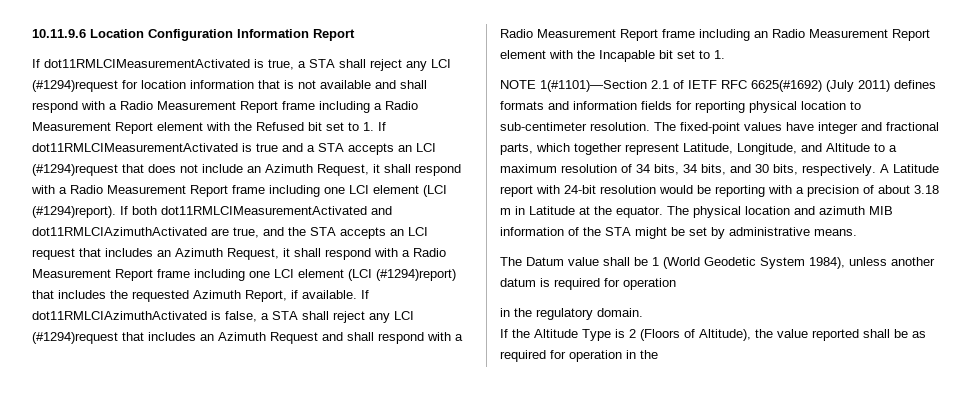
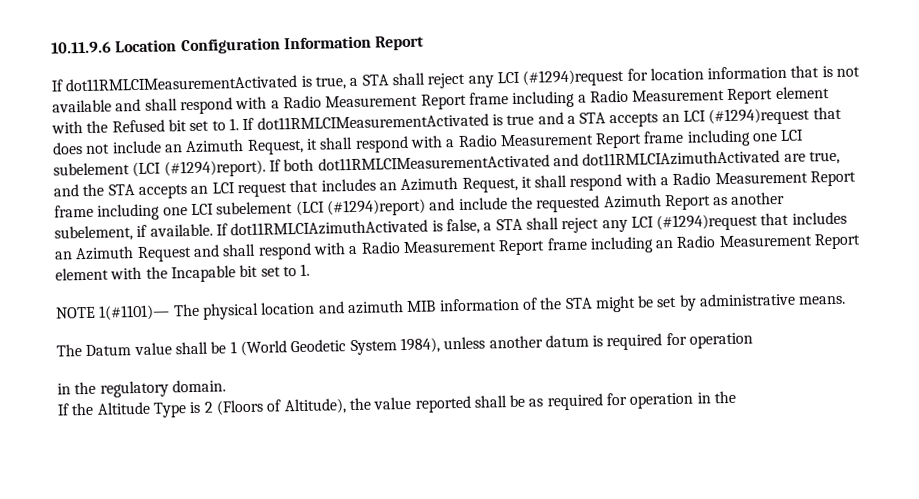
- If dot11RMLCIMeasurementActivated is true, a STA shall reject any LCI (#1294)request for location information that is not available and shall respond with a Radio Measurement Report frame including a Radio Measurement Report element with the Refused bit set to 1. If dot11RMLCIMeasurementActivated is true and a STA accepts an LCI (#1294)request that does not include an Azimuth Request, it shall respond with a Radio Measurement Report frame including one LCI element (LCI (#1294)report).
+ If dot11RMLCIMeasurementActivated is true, a STA shall reject any LCI (#1294)request for location information that is not available and shall respond with a Radio Measurement Report frame including a Radio Measurement Report element with the Refused bit set to 1. If dot11RMLCIMeasurementActivated is true and a STA accepts an LCI (#1294)request that does not include an Azimuth Request, it shall respond with a Radio Measurement Report frame including one LCI subelement (LCI (#1294)report).
- If both dot11RMLCIMeasurementActivated and dot11RMLCIAzimuthActivated are true, and the STA accepts an LCI request that includes an Azimuth Request, it shall respond with a Radio Measurement Report frame including one LCI element (LCI (#1294)report) that includes the requested Azimuth Report, if available.
+ If both dot11RMLCIMeasurementActivated and dot11RMLCIAzimuthActivated are true, and the STA accepts an LCI request that includes an Azimuth Request, it shall respond with a Radio Measurement Report frame including one LCI subelement (LCI (#1294)report) and include the requested Azimuth Report as another subelement, if available.
- NOTE 1(#1101)—Section 2.1 of IETF RFC 6625(#1692) (July 2011) defines formats and information fields for reporting physical location to sub-centimeter resolution. The fixed-point values have integer and fractional parts, which together represent Latitude, Longitude, and Altitude to a maximum resolution of 34 bits, 34 bits, and 30 bits, respectively. A Latitude report with 24-bit resolution would be reporting with a precision of about 3.18 m in Latitude at the equator. The physical location and azimuth MIB information of the STA might be set by administrative means.
+ NOTE 1(#1101)— The physical location and azimuth MIB information of the STA might be set by administrative means.

